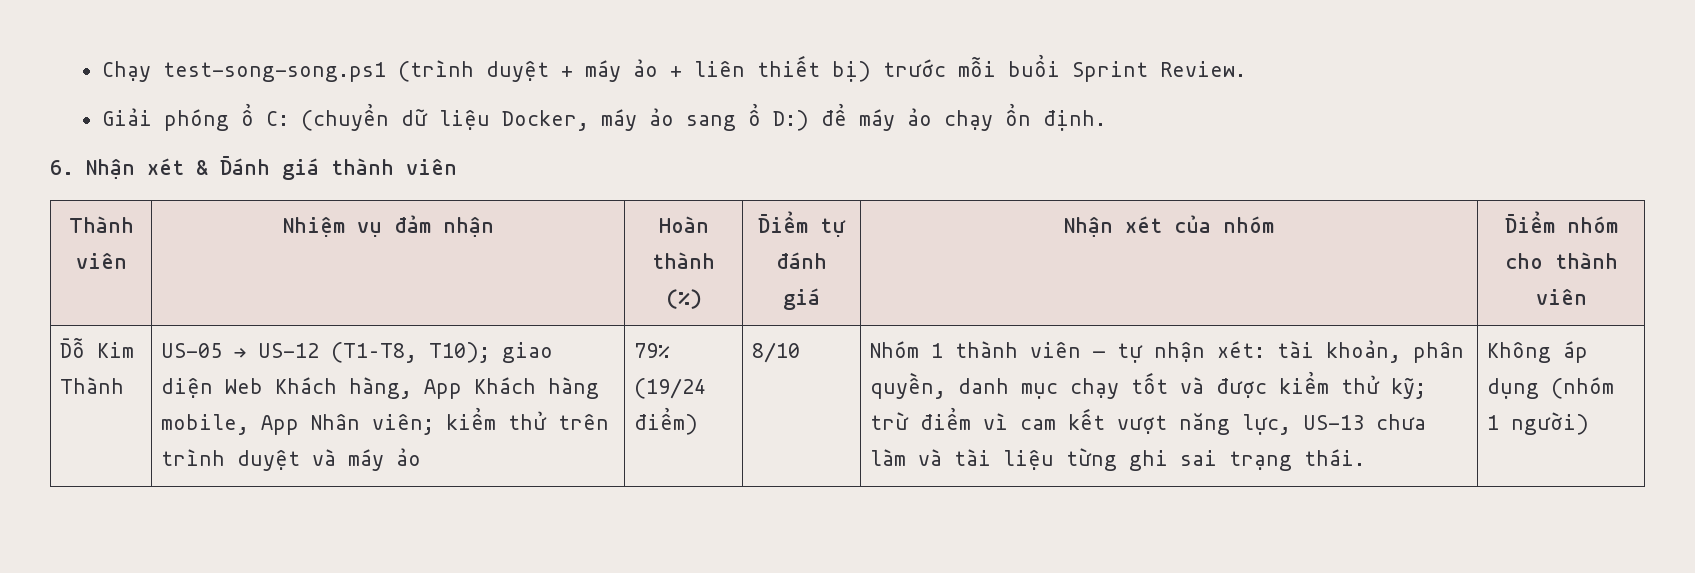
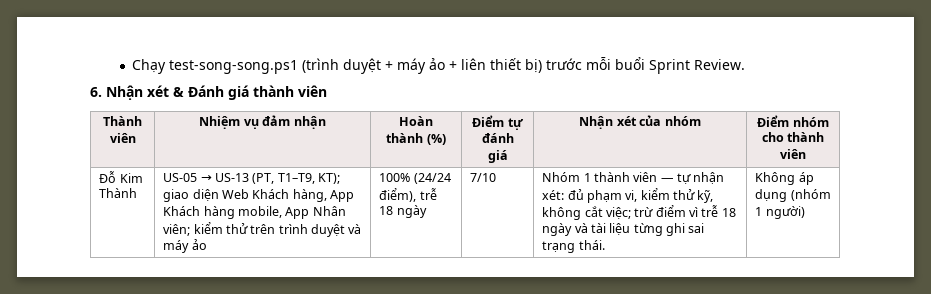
- Giải phóng ổ C: (chuyển dữ liệu Docker, máy ảo sang ổ D:) để máy ảo chạy ổn định.
- US-05 → US-12 (T1–T8, T10); giao diện Web Khách hàng, App Khách hàng mobile, App Nhân viên; kiểm thử trên trình duyệt và máy ảo
+ US-05 → US-13 (PT, T1–T9, KT); giao diện Web Khách hàng, App Khách hàng mobile, App Nhân viên; kiểm thử trên trình duyệt và máy ảo
- 79% (19/24 điểm) | 8/10
+ 100% (24/24 điểm), trễ 18 ngày | 7/10
- Nhóm 1 thành viên — tự nhận xét: tài khoản, phân quyền, danh mục chạy tốt và được kiểm thử kỹ; trừ điểm vì cam kết vượt năng lực, US-13 chưa làm và tài liệu từng ghi sai trạng thái.
+ Nhóm 1 thành viên — tự nhận xét: đủ phạm vi, kiểm thử kỹ, không cắt việc; trừ điểm vì trễ 18 ngày và tài liệu từng ghi sai trạng thái.

